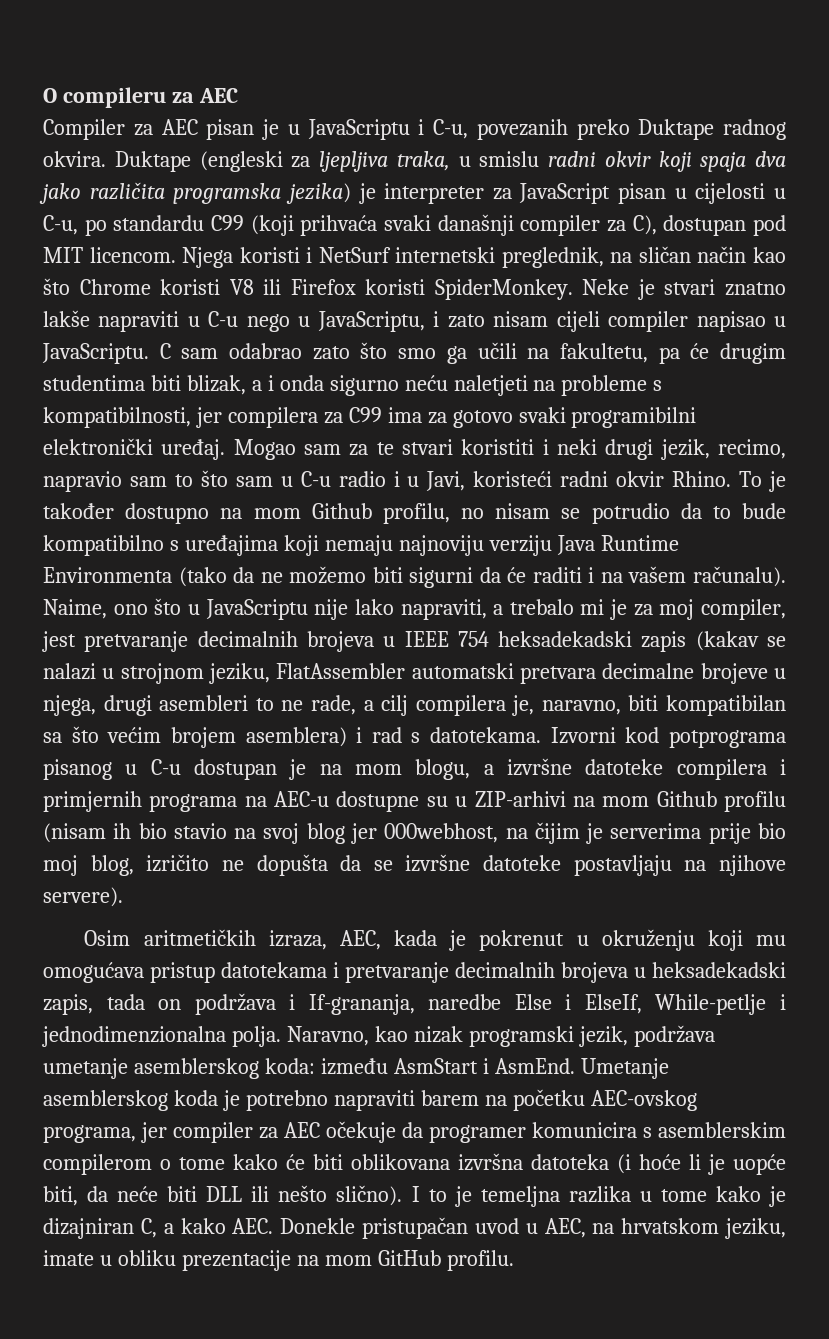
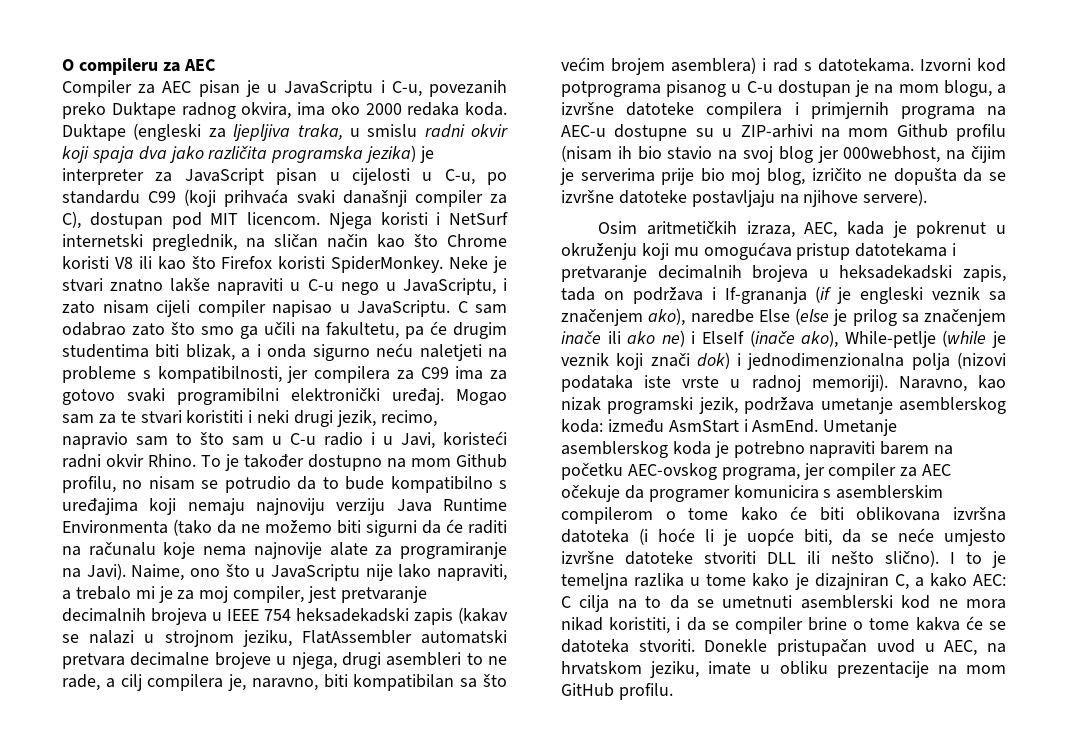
- Compiler za AEC pisan je u JavaScriptu i C-u, povezanih preko Duktape radnog okvira.
+ Compiler za AEC pisan je u JavaScriptu i C-u, povezanih preko Duktape radnog okvira, ima oko 2000 redaka koda.
- Njega koristi i NetSurf internetski preglednik, na sličan način kao što Chrome koristi V8 ili Firefox koristi SpiderMonkey.
+ Njega koristi i NetSurf internetski preglednik, na sličan način kao što Chrome koristi V8 ili kao što Firefox koristi SpiderMonkey.
- To je također dostupno na mom Github profilu, no nisam se potrudio da to bude kompatibilno s uređajima koji nemaju najnoviju verziju Java Runtime Environmenta (tako da ne možemo biti sigurni da će raditi i na vašem računalu).
+ To je također dostupno na mom Github profilu, no nisam se potrudio da to bude kompatibilno s uređajima koji nemaju najnoviju verziju Java Runtime Environmenta (tako da ne možemo biti sigurni da će raditi na računalu koje nema najnovije alate za programiranje na Javi).
- Osim aritmetičkih izraza, AEC, kada je pokrenut u okruženju koji mu omogućava pristup datotekama i pretvaranje decimalnih brojeva u heksadekadski zapis, tada on podržava i If-grananja, naredbe Else i ElseIf, While-petlje i jednodimenzionalna polja.
+ Osim aritmetičkih izraza, AEC, kada je pokrenut u okruženju koji mu omogućava pristup datotekama i pretvaranje decimalnih brojeva u heksadekadski zapis, tada on podržava i If-grananja (if je engleski veznik sa značenjem ako), naredbe Else (else je prilog sa značenjem inače ili ako ne) i ElseIf (inače ako), While-petlje (while je veznik koji znači dok) i jednodimenzionalna polja (nizovi podataka iste vrste u radnoj memoriji).
- Umetanje asemblerskog koda je potrebno napraviti barem na početku AEC-ovskog programa, jer compiler za AEC očekuje da programer komunicira s asemblerskim compilerom o tome kako će biti oblikovana izvršna datoteka (i hoće li je uopće biti, da neće biti DLL ili nešto slično).
+ Umetanje asemblerskog koda je potrebno napraviti barem na početku AEC-ovskog programa, jer compiler za AEC očekuje da programer komunicira s asemblerskim compilerom o tome kako će biti oblikovana izvršna datoteka (i hoće li je uopće biti, da se neće umjesto izvršne datoteke stvoriti DLL ili nešto slično).
- I to je temeljna razlika u tome kako je dizajniran C, a kako AEC. Donekle pristupačan uvod u AEC, na hrvatskom jeziku, imate u obliku prezentacije na mom GitHub profilu.
+ I to je temeljna razlika u tome kako je dizajniran C, a kako AEC: C cilja na to da se umetnuti asemblerski kod ne mora nikad koristiti, i da se compiler brine o tome kakva će se datoteka stvoriti. Donekle pristupačan uvod u AEC, na hrvatskom jeziku, imate u obliku prezentacije na mom GitHub profilu.

